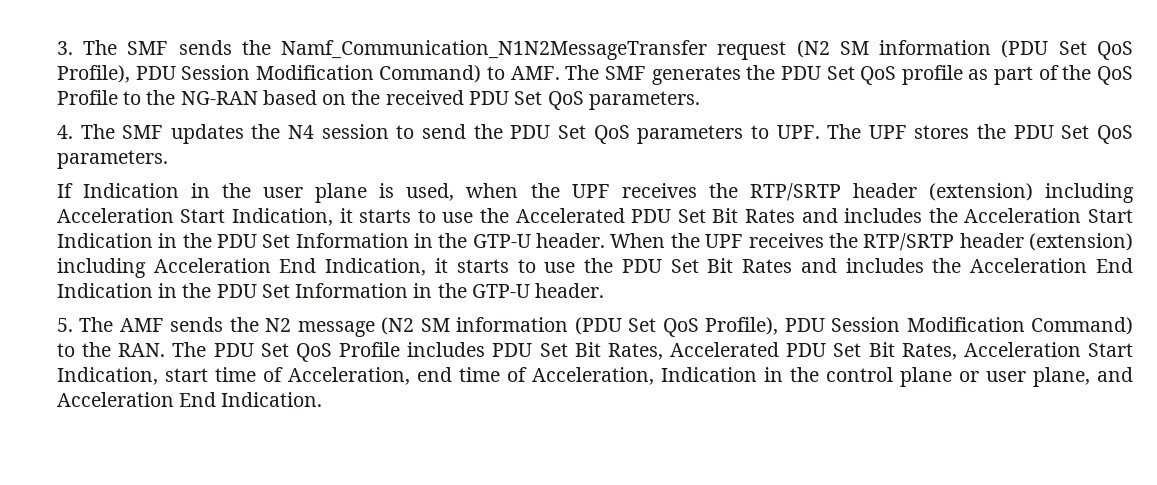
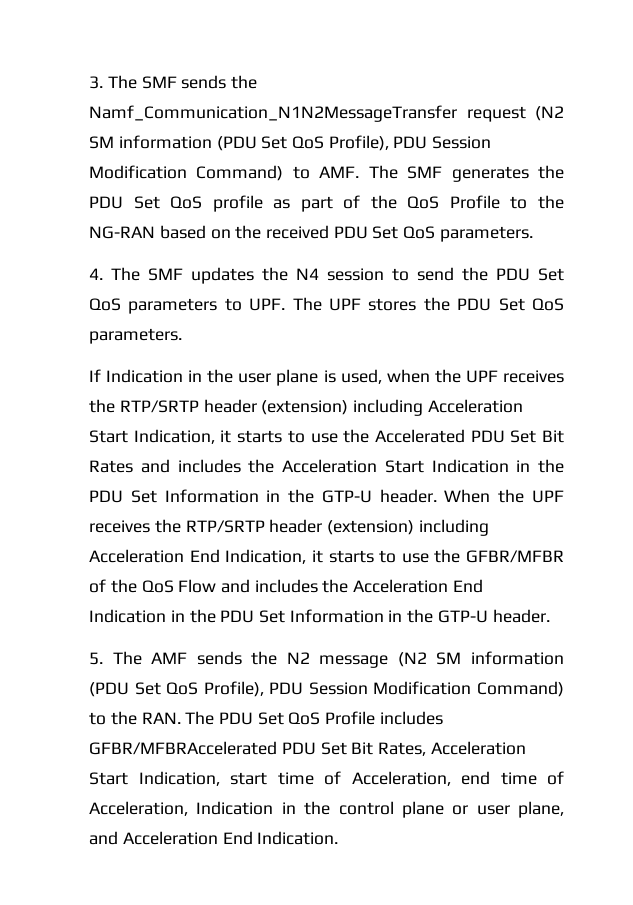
- When the UPF receives the RTP/SRTP header (extension) including Acceleration End Indication, it starts to use the PDU Set Bit Rates and includes the Acceleration End Indication in the PDU Set Information in the GTP-U header.
+ When the UPF receives the RTP/SRTP header (extension) including Acceleration End Indication, it starts to use the GFBR/MFBR of the QoS Flow and includes the Acceleration End Indication in the PDU Set Information in the GTP-U header.
- 5. The AMF sends the N2 message (N2 SM information (PDU Set QoS Profile), PDU Session Modification Command) to the RAN. The PDU Set QoS Profile includes PDU Set Bit Rates, Accelerated PDU Set Bit Rates, Acceleration Start Indication, start time of Acceleration, end time of Acceleration, Indication in the control plane or user plane, and Acceleration End Indication.
+ 5. The AMF sends the N2 message (N2 SM information (PDU Set QoS Profile), PDU Session Modification Command) to the RAN. The PDU Set QoS Profile includes GFBR/MFBRAccelerated PDU Set Bit Rates, Acceleration Start Indication, start time of Acceleration, end time of Acceleration, Indication in the control plane or user plane, and Acceleration End Indication.

